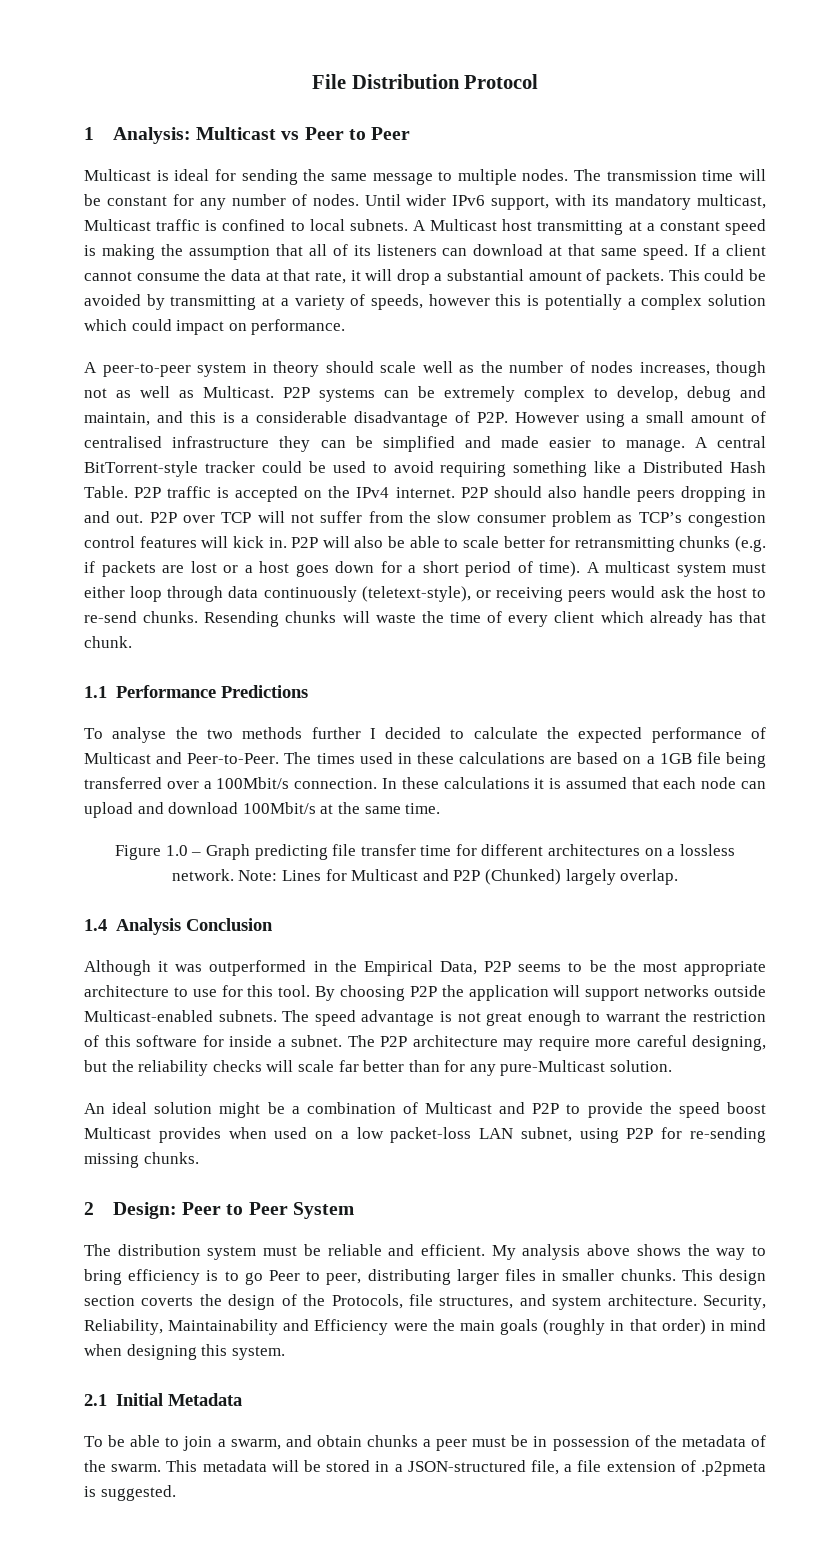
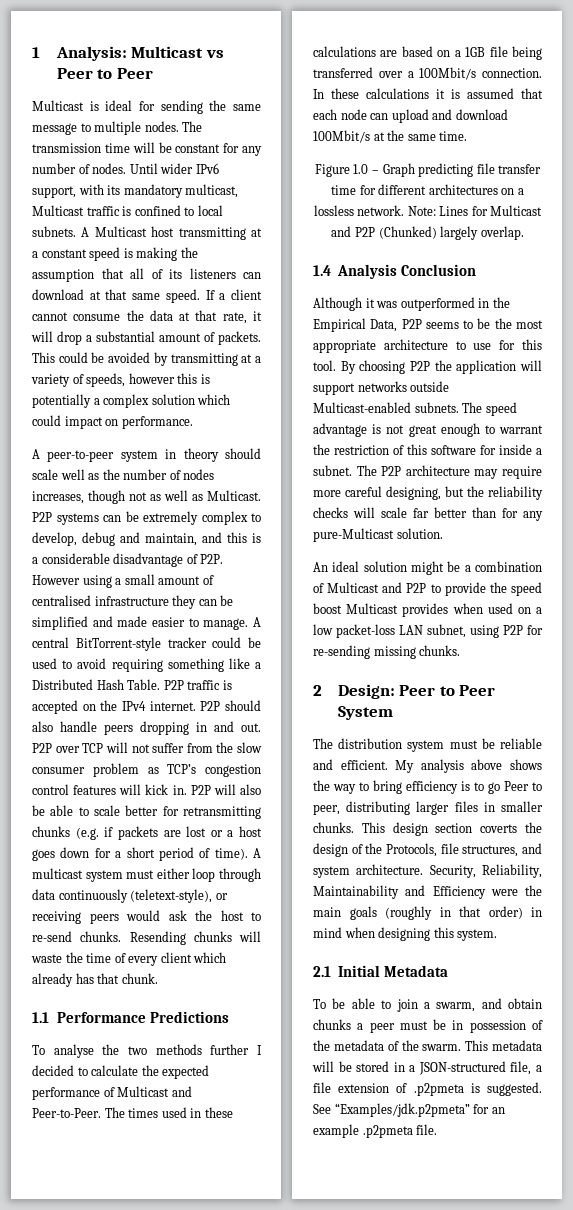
- File Distribution Protocol
+ See “Examples/jdk.p2pmeta” for an example .p2pmeta file.

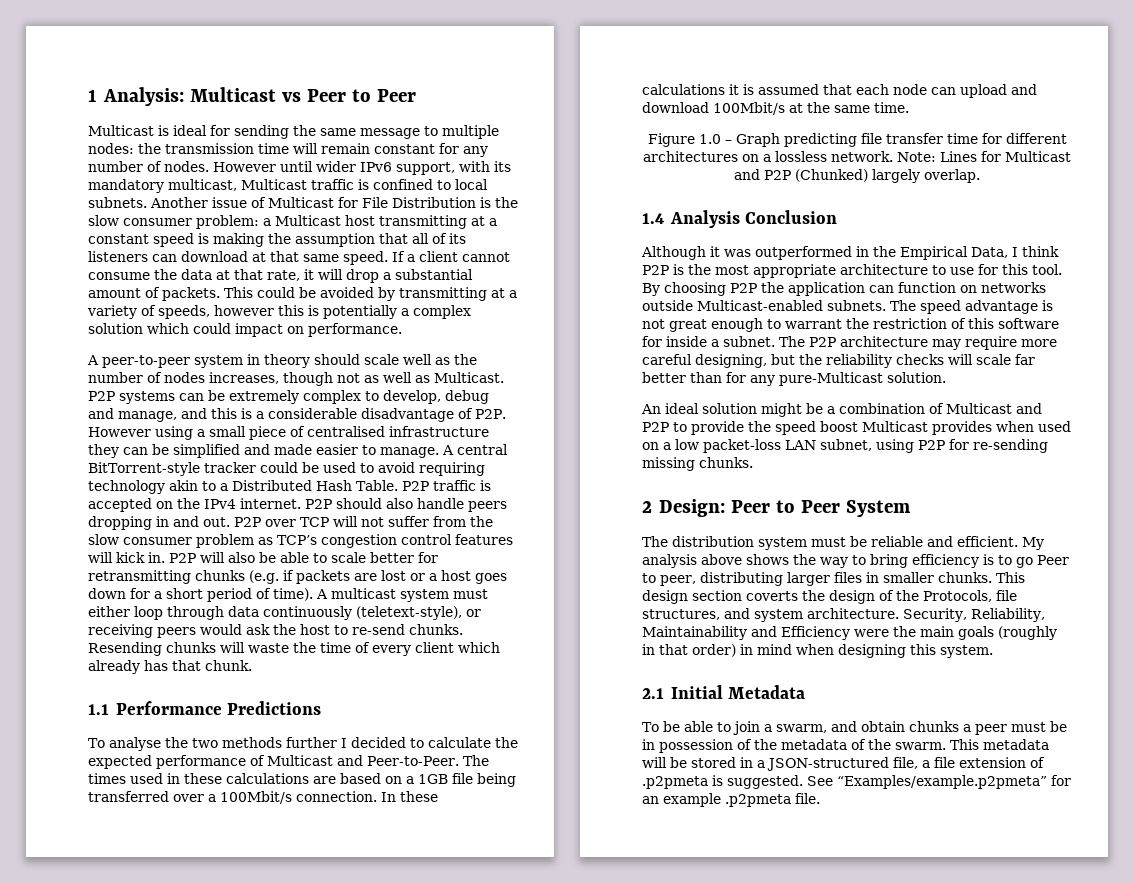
- Multicast is ideal for sending the same message to multiple nodes. The transmission time will be constant for any number of nodes.
+ Multicast is ideal for sending the same message to multiple nodes: the transmission time will remain constant for any number of nodes.
- Until wider IPv6 support, with its mandatory multicast, Multicast traffic is confined to local subnets.
+ However until wider IPv6 support, with its mandatory multicast, Multicast traffic is confined to local subnets.
- A Multicast host transmitting at a constant speed is making the assumption that all of its listeners can download at that same speed.
+ Another issue of Multicast for File Distribution is the slow consumer problem: a Multicast host transmitting at a constant speed is making the assumption that all of its listeners can download at that same speed.
- P2P systems can be extremely complex to develop, debug and maintain, and this is a considerable disadvantage of P2P. However using a small amount of centralised infrastructure they can be simplified and made easier to manage.
+ P2P systems can be extremely complex to develop, debug and manage, and this is a considerable disadvantage of P2P. However using a small piece of centralised infrastructure they can be simplified and made easier to manage.
- A central BitTorrent-style tracker could be used to avoid requiring something like a Distributed Hash Table.
+ A central BitTorrent-style tracker could be used to avoid requiring technology akin to a Distributed Hash Table.
- Although it was outperformed in the Empirical Data, P2P seems to be the most appropriate architecture to use for this tool.
+ Although it was outperformed in the Empirical Data, I think P2P is the most appropriate architecture to use for this tool.
- By choosing P2P the application will support networks outside Multicast-enabled subnets.
+ By choosing P2P the application can function on networks outside Multicast-enabled subnets.
- See “Examples/jdk.p2pmeta” for an example .p2pmeta file.
+ See “Examples/example.p2pmeta” for an example .p2pmeta file.

